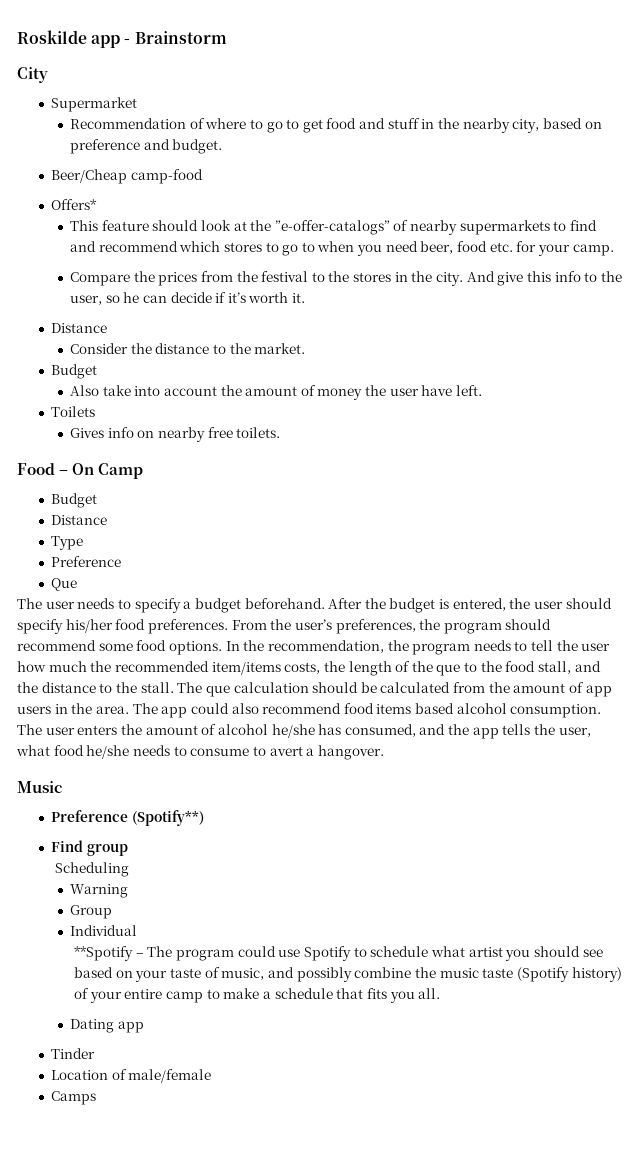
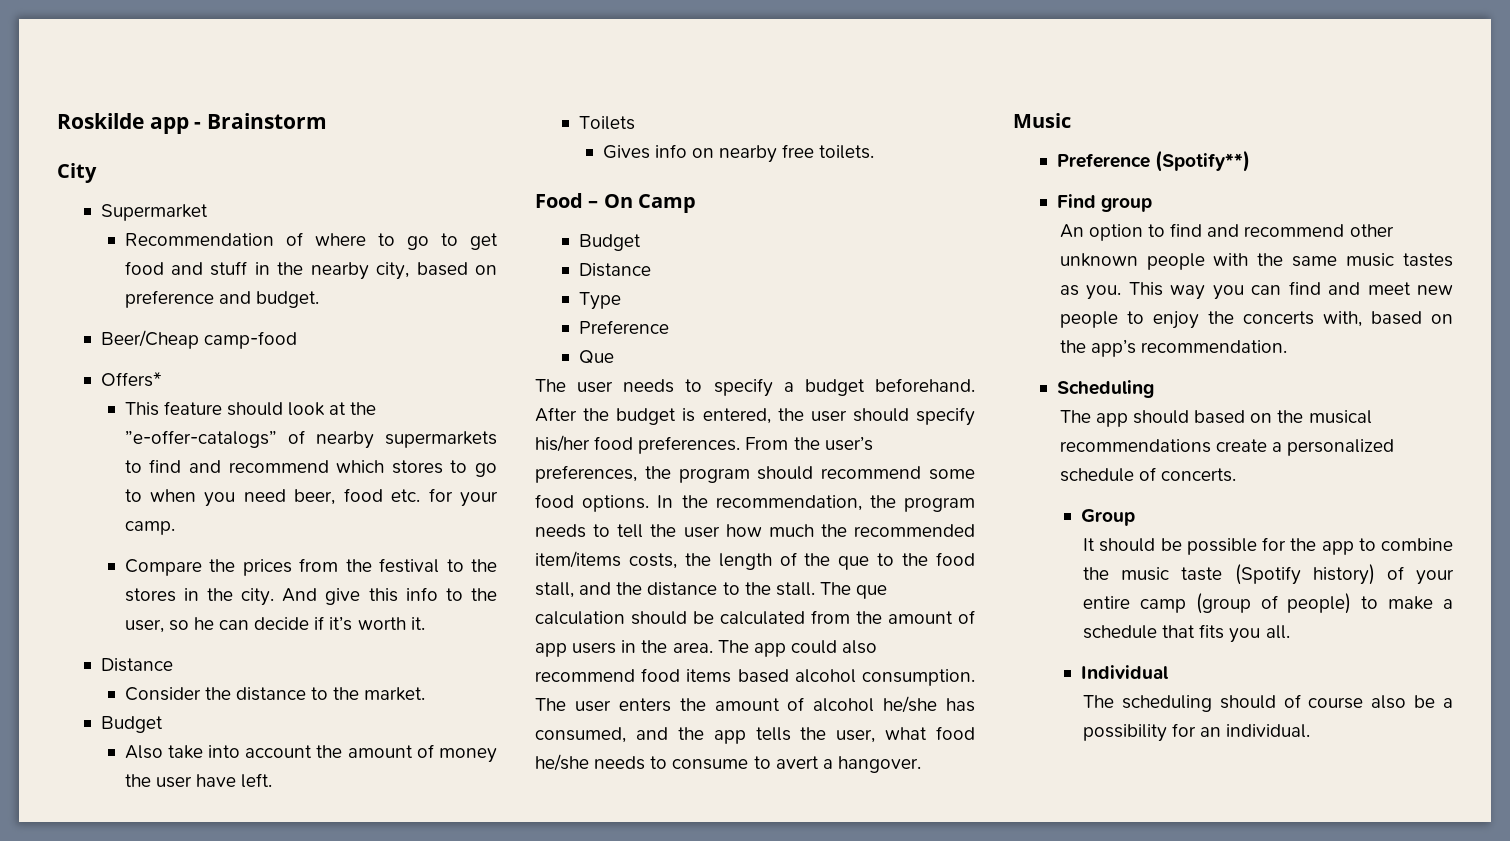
+ An option to find and recommend other unknown people with the same music tastes as you. This way you can find and meet new people to enjoy the concerts with, based on the app’s recommendation.
  Scheduling
- Warning
+ The app should based on the musical recommendations create a personalized schedule of concerts.
  Group
- Individual
- **Spotify – The program could use Spotify to schedule what artist you should see based on your taste of music, and possibly combine the music taste (Spotify history) of your entire camp to make a schedule that fits you all.
+ It should be possible for the app to combine the music taste (Spotify history) of your entire camp (group of people) to make a schedule that fits you all.
- Dating app
- Tinder
- Location of male/female
- Camps
+ Individual
+ The scheduling should of course also be a possibility for an individual.

